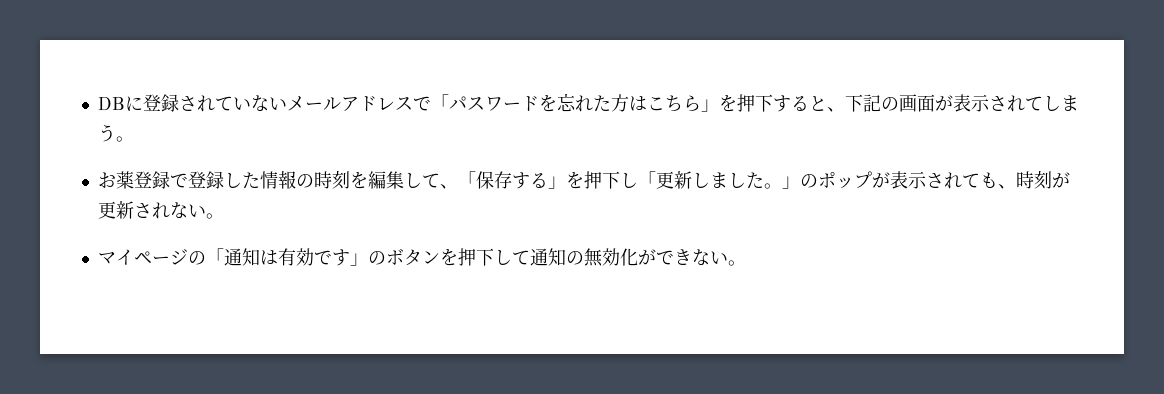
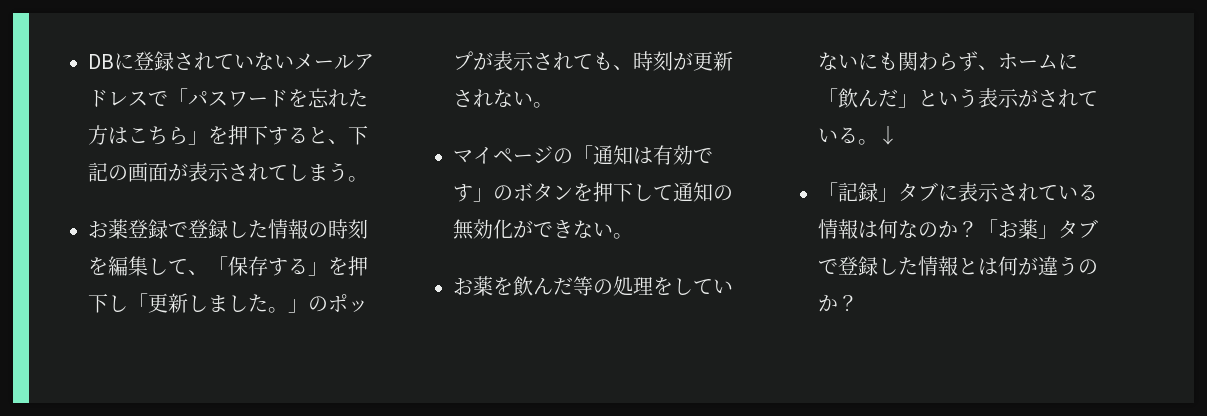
+ お薬を飲んだ等の処理をしていないにも関わらず、ホームに「飲んだ」という表示がされている。↓
+ 「記録」タブに表示されている情報は何なのか？「お薬」タブで登録した情報とは何が違うのか？

